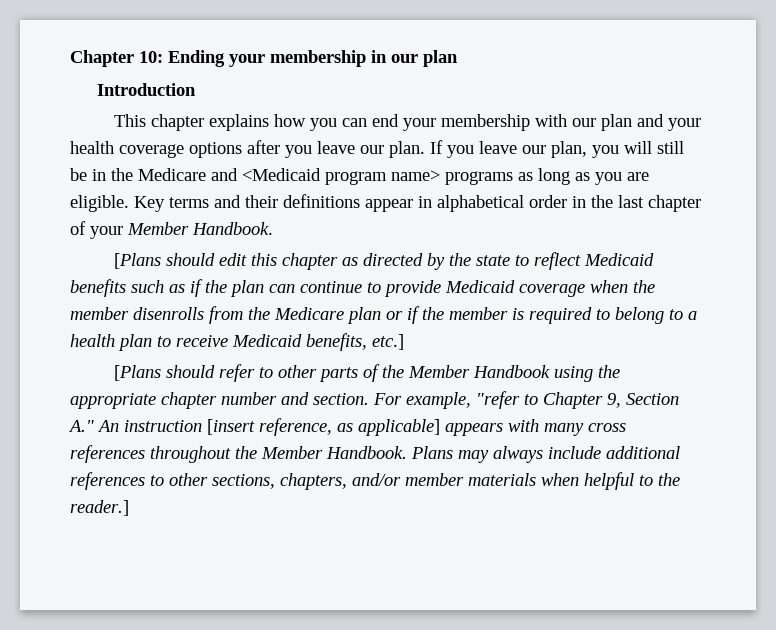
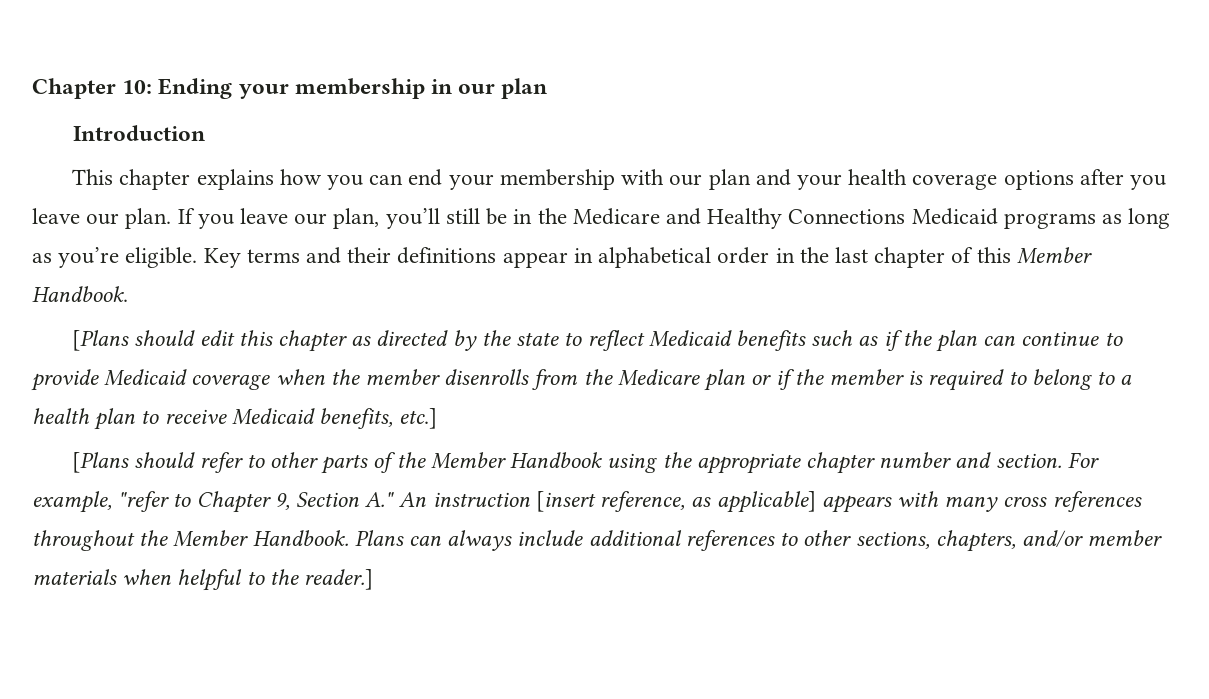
- If you leave our plan, you will still be in the Medicare and <Medicaid program name> programs as long as you are eligible.
+ If you leave our plan, you’ll still be in the Medicare and Healthy Connections Medicaid programs as long as you’re eligible.
- Key terms and their definitions appear in alphabetical order in the last chapter of your Member Handbook.
+ Key terms and their definitions appear in alphabetical order in the last chapter of this Member Handbook.
- Plans may always include additional references to other sections, chapters, and/or member materials when helpful to the reader.]
+ Plans can always include additional references to other sections, chapters, and/or member materials when helpful to the reader.]

